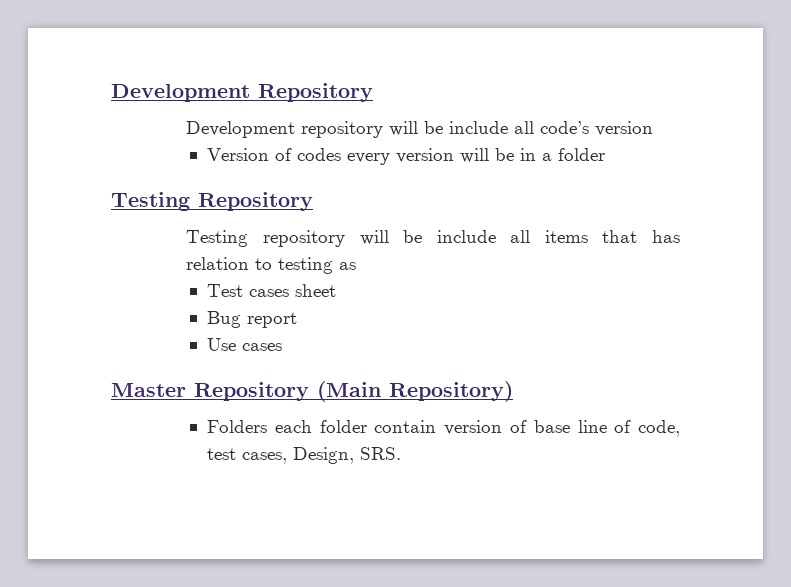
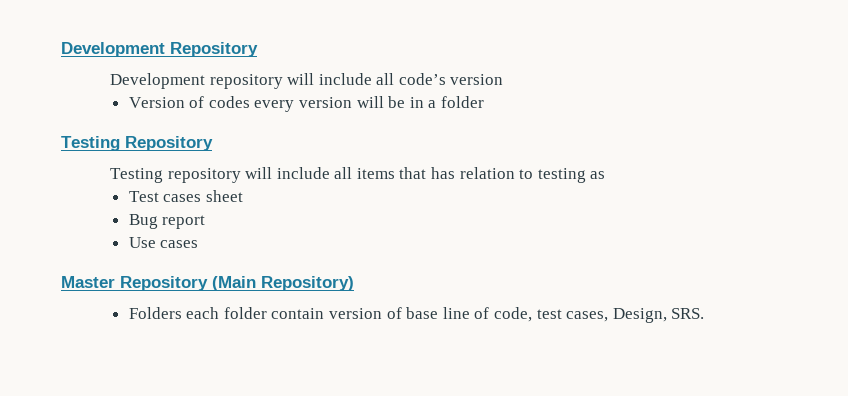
- Development repository will be include all code’s version
+ Development repository will include all code’s version
- Testing repository will be include all items that has relation to testing as
+ Testing repository will include all items that has relation to testing as

